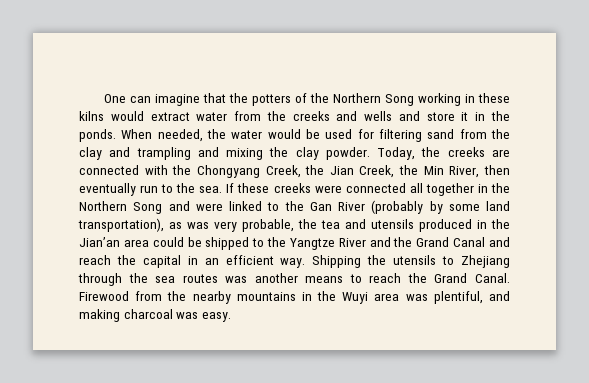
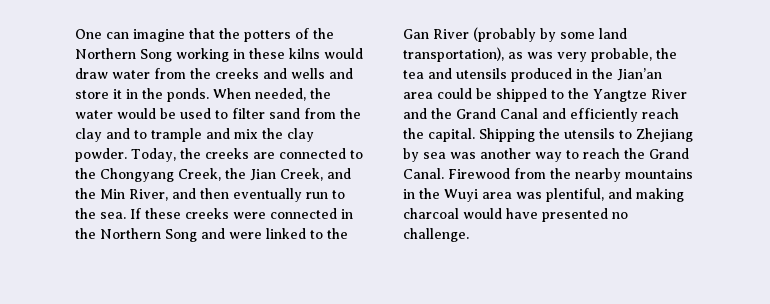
- One can imagine that the potters of the Northern Song working in these kilns would extract water from the creeks and wells and store it in the ponds.
+ One can imagine that the potters of the Northern Song working in these kilns would draw water from the creeks and wells and store it in the ponds.
- When needed, the water would be used for filtering sand from the clay and trampling and mixing the clay powder.
+ When needed, the water would be used to filter sand from the clay and to trample and mix the clay powder.
- Today, the creeks are connected with the Chongyang Creek, the Jian Creek, the Min River, then eventually run to the sea.
+ Today, the creeks are connected to the Chongyang Creek, the Jian Creek, and the Min River, and then eventually run to the sea.
- If these creeks were connected all together in the Northern Song and were linked to the Gan River (probably by some land transportation), as was very probable, the tea and utensils produced in the Jian’an area could be shipped to the Yangtze River and the Grand Canal and reach the capital in an efficient way.
+ If these creeks were connected in the Northern Song and were linked to the Gan River (probably by some land transportation), as was very probable, the tea and utensils produced in the Jian’an area could be shipped to the Yangtze River and the Grand Canal and efficiently reach the capital.
- Shipping the utensils to Zhejiang through the sea routes was another means to reach the Grand Canal.
+ Shipping the utensils to Zhejiang by sea was another way to reach the Grand Canal.
- Firewood from the nearby mountains in the Wuyi area was plentiful, and making charcoal was easy.
+ Firewood from the nearby mountains in the Wuyi area was plentiful, and making charcoal would have presented no challenge.

